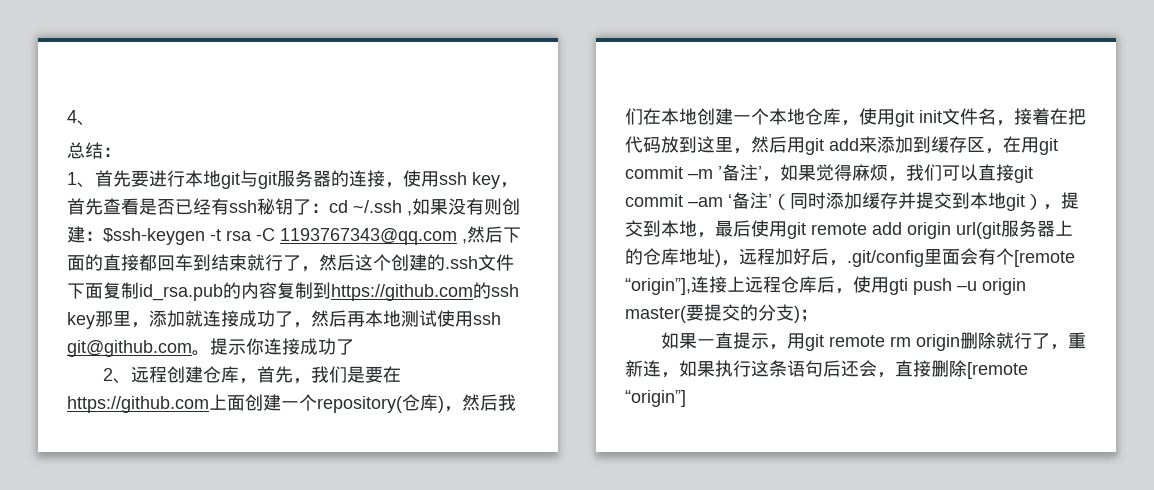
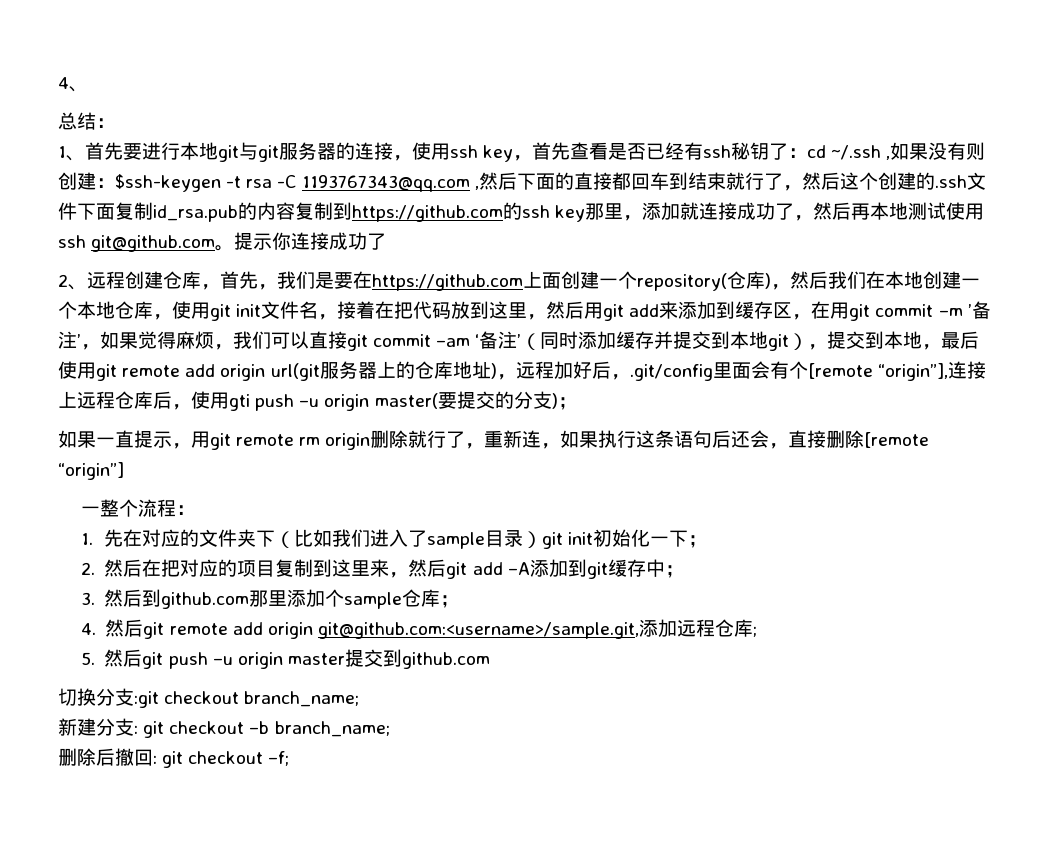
+ 一整个流程：
+ 1.先在对应的文件夹下（比如我们进入了sample目录）git init初始化一下；
+ 2.然后在把对应的项目复制到这里来，然后git add –A添加到git缓存中；
+ 3.然后到github.com那里添加个sample仓库；
+ 4.然后git remote add origin git@github.com:<username>/sample.git,添加远程仓库;
+ 5.然后git push –u origin master提交到github.com
+ 切换分支:git checkout branch_name;
+ 新建分支: git checkout –b branch_name;
+ 删除后撤回: git checkout –f;

